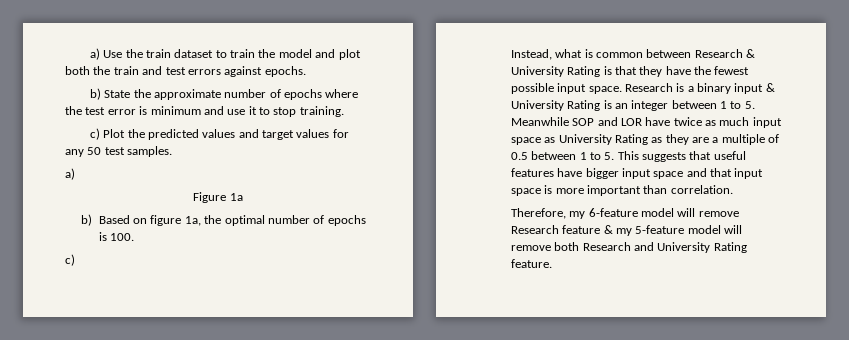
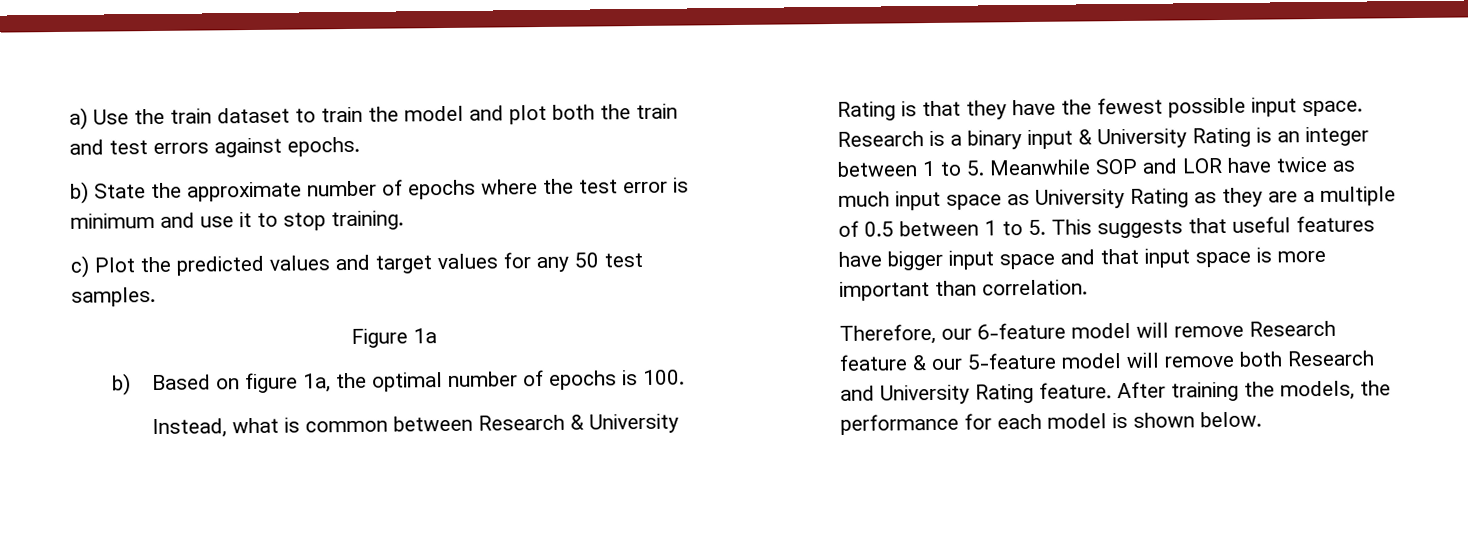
  c) Plot the predicted values and target values for any 50 test samples.
- a)
  b) Based on figure 1a, the optimal number of epochs is 100.
- c)
- Therefore, my 6-feature model will remove Research feature & my 5-feature model will remove both Research and University Rating feature.
+ Therefore, our 6-feature model will remove Research feature & our 5-feature model will remove both Research and University Rating feature.
+ After training the models, the performance for each model is shown below.

